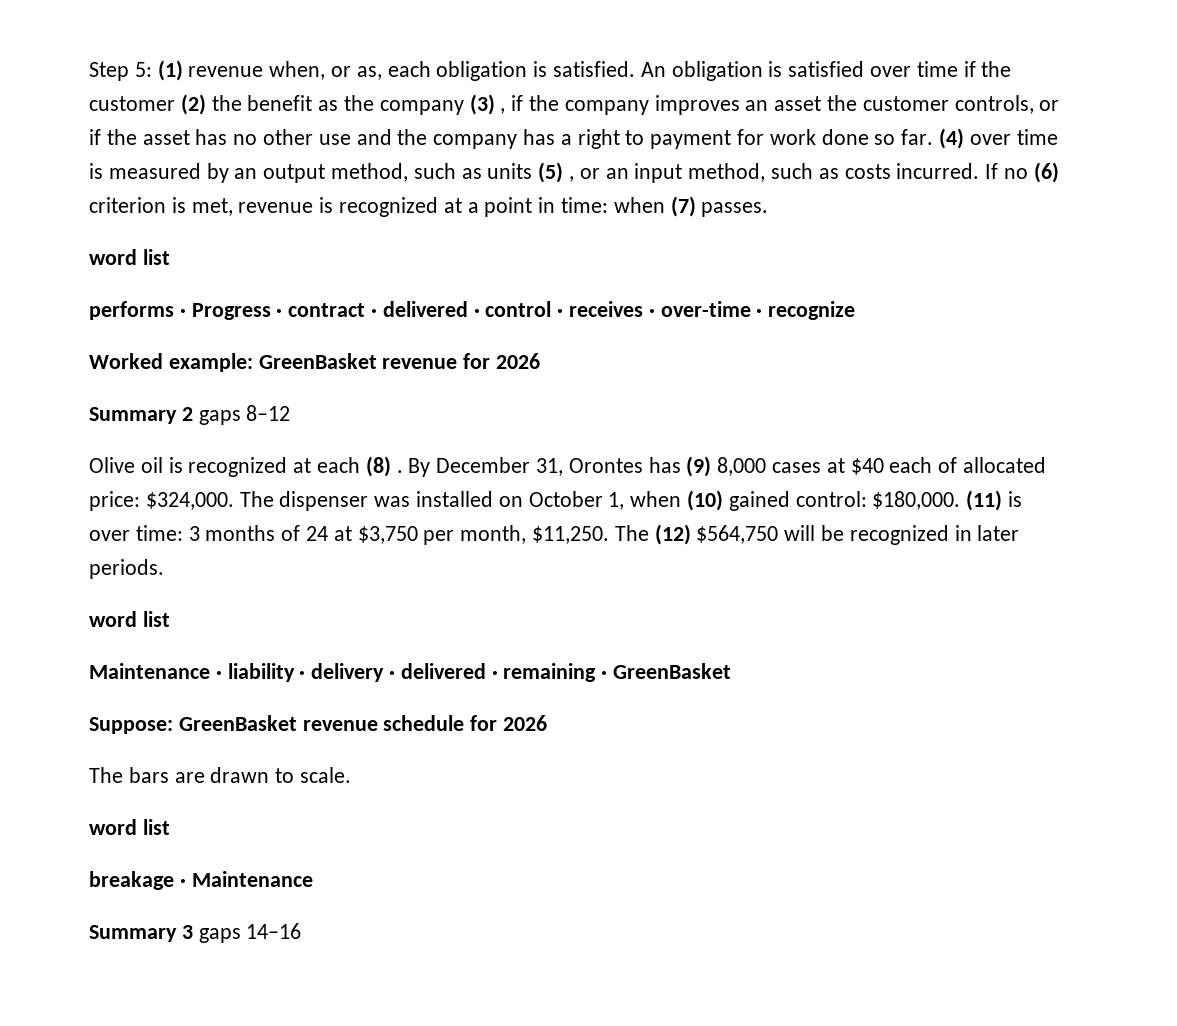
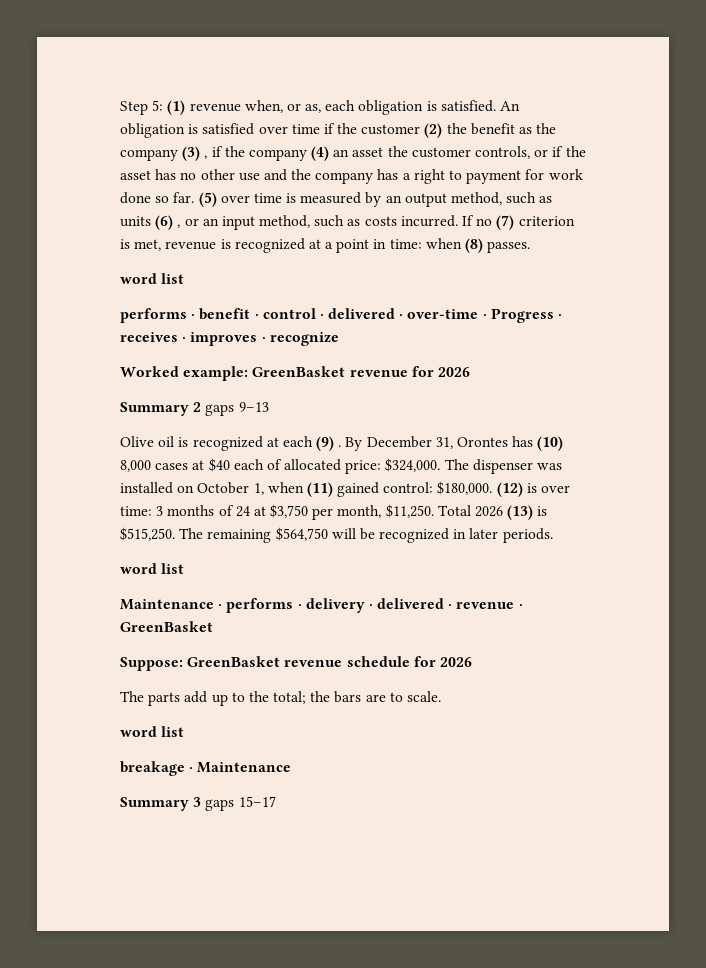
- An obligation is satisfied over time if the customer (2) the benefit as the company (3) , if the company improves an asset the customer controls, or if the asset has no other use and the company has a right to payment for work done so far.
+ An obligation is satisfied over time if the customer (2) the benefit as the company (3) , if the company (4) an asset the customer controls, or if the asset has no other use and the company has a right to payment for work done so far.
- (4) over time is measured by an output method, such as units (5) , or an input method, such as costs incurred.
+ (5) over time is measured by an output method, such as units (6) , or an input method, such as costs incurred.
- If no (6) criterion is met, revenue is recognized at a point in time: when (7) passes.
+ If no (7) criterion is met, revenue is recognized at a point in time: when (8) passes.
- performs · Progress · contract · delivered · control · receives · over-time · recognize
+ performs · benefit · control · delivered · over-time · Progress · receives · improves · recognize
- Summary 2 gaps 8–12
+ Summary 2 gaps 9–13
- Olive oil is recognized at each (8) .
+ Olive oil is recognized at each (9) .
- By December 31, Orontes has (9) 8,000 cases at $40 each of allocated price: $324,000.
+ By December 31, Orontes has (10) 8,000 cases at $40 each of allocated price: $324,000.
- The dispenser was installed on October 1, when (10) gained control: $180,000.
+ The dispenser was installed on October 1, when (11) gained control: $180,000.
- (11) is over time: 3 months of 24 at $3,750 per month, $11,250.
+ (12) is over time: 3 months of 24 at $3,750 per month, $11,250.
- The (12) $564,750 will be recognized in later periods.
+ Total 2026 (13) is $515,250. The remaining $564,750 will be recognized in later periods.
- Maintenance · liability · delivery · delivered · remaining · GreenBasket
+ Maintenance · performs · delivery · delivered · revenue · GreenBasket
- The bars are drawn to scale.
+ The parts add up to the total; the bars are to scale.
- Summary 3 gaps 14–16
+ Summary 3 gaps 15–17

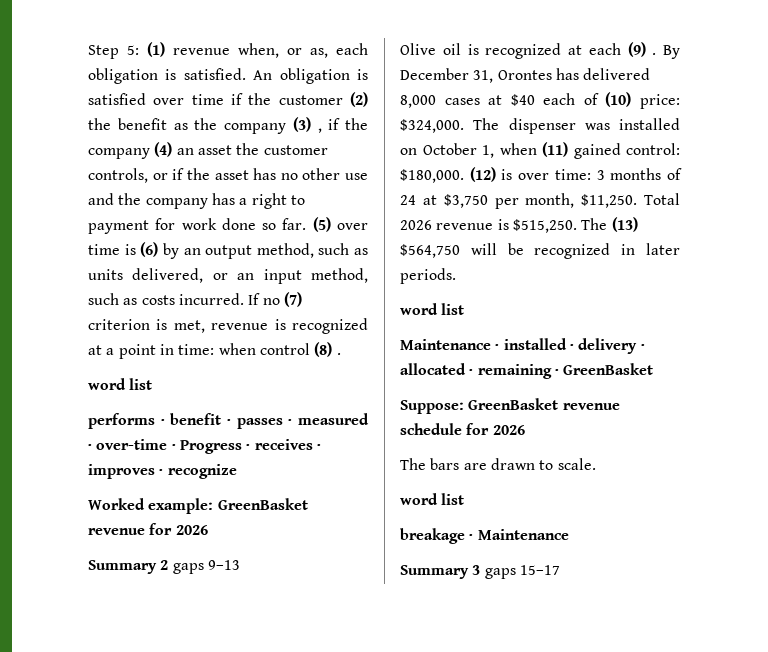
- (5) over time is measured by an output method, such as units (6) , or an input method, such as costs incurred.
+ (5) over time is (6) by an output method, such as units delivered, or an input method, such as costs incurred.
- If no (7) criterion is met, revenue is recognized at a point in time: when (8) passes.
+ If no (7) criterion is met, revenue is recognized at a point in time: when control (8) .
- performs · benefit · control · delivered · over-time · Progress · receives · improves · recognize
+ performs · benefit · passes · measured · over-time · Progress · receives · improves · recognize
- By December 31, Orontes has (10) 8,000 cases at $40 each of allocated price: $324,000.
+ By December 31, Orontes has delivered 8,000 cases at $40 each of (10) price: $324,000.
- Total 2026 (13) is $515,250.
+ Total 2026 revenue is $515,250.
- The remaining $564,750 will be recognized in later periods.
+ The (13) $564,750 will be recognized in later periods.
- Maintenance · performs · delivery · delivered · revenue · GreenBasket
+ Maintenance · installed · delivery · allocated · remaining · GreenBasket
- The parts add up to the total; the bars are to scale.
+ The bars are drawn to scale.

